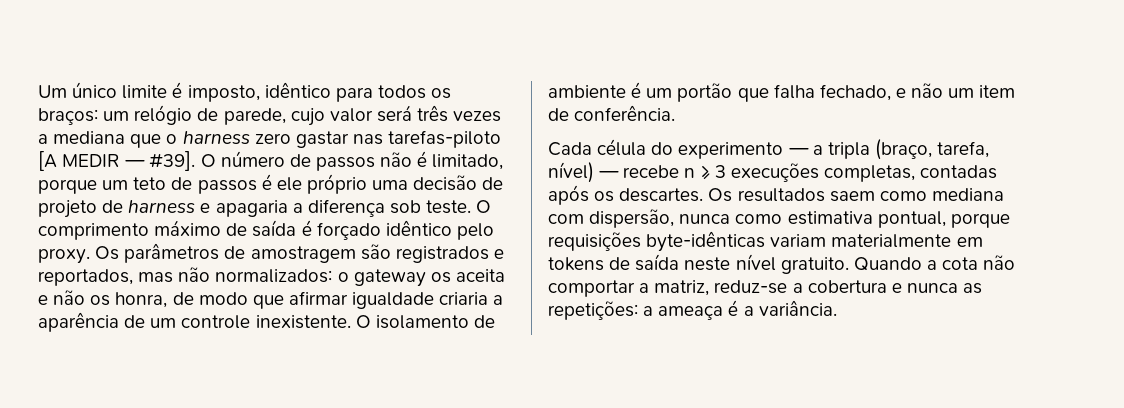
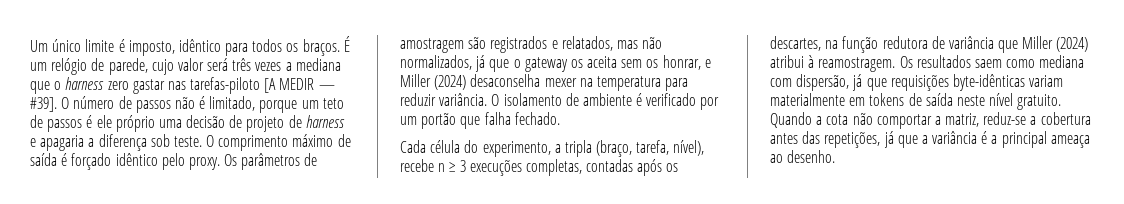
- Um único limite é imposto, idêntico para todos os braços: um relógio de parede, cujo valor será três vezes a mediana que o harness zero gastar nas tarefas-piloto [A MEDIR — #39].
+ Um único limite é imposto, idêntico para todos os braços. É um relógio de parede, cujo valor será três vezes a mediana que o harness zero gastar nas tarefas-piloto [A MEDIR — #39].
- Os parâmetros de amostragem são registrados e reportados, mas não normalizados: o gateway os aceita e não os honra, de modo que afirmar igualdade criaria a aparência de um controle inexistente.
+ Os parâmetros de amostragem são registrados e relatados, mas não normalizados, já que o gateway os aceita sem os honrar, e Miller (2024) desaconselha mexer na temperatura para reduzir variância.
- O isolamento de ambiente é um portão que falha fechado, e não um item de conferência.
+ O isolamento de ambiente é verificado por um portão que falha fechado.
- Cada célula do experimento — a tripla (braço, tarefa, nível) — recebe n ≥ 3 execuções completas, contadas após os descartes.
+ Cada célula do experimento, a tripla (braço, tarefa, nível), recebe n ≥ 3 execuções completas, contadas após os descartes, na função redutora de variância que Miller (2024) atribui à reamostragem.
- Os resultados saem como mediana com dispersão, nunca como estimativa pontual, porque requisições byte-idênticas variam materialmente em tokens de saída neste nível gratuito.
+ Os resultados saem como mediana com dispersão, já que requisições byte-idênticas variam materialmente em tokens de saída neste nível gratuito.
- Quando a cota não comportar a matriz, reduz-se a cobertura e nunca as repetições: a ameaça é a variância.
+ Quando a cota não comportar a matriz, reduz-se a cobertura antes das repetições, já que a variância é a principal ameaça ao desenho.

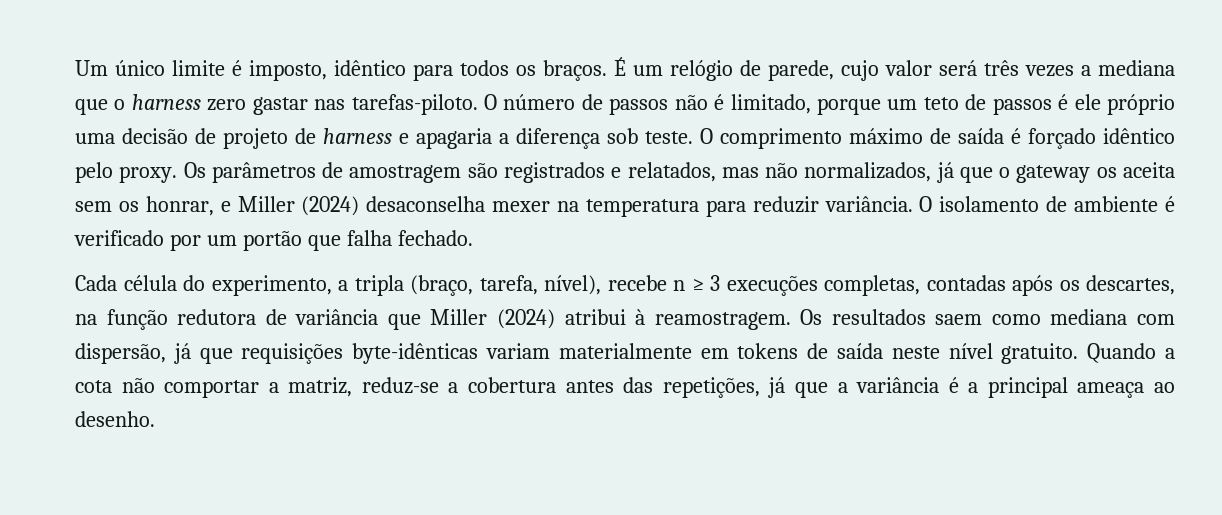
- É um relógio de parede, cujo valor será três vezes a mediana que o harness zero gastar nas tarefas-piloto [A MEDIR — #39].
+ É um relógio de parede, cujo valor será três vezes a mediana que o harness zero gastar nas tarefas-piloto.

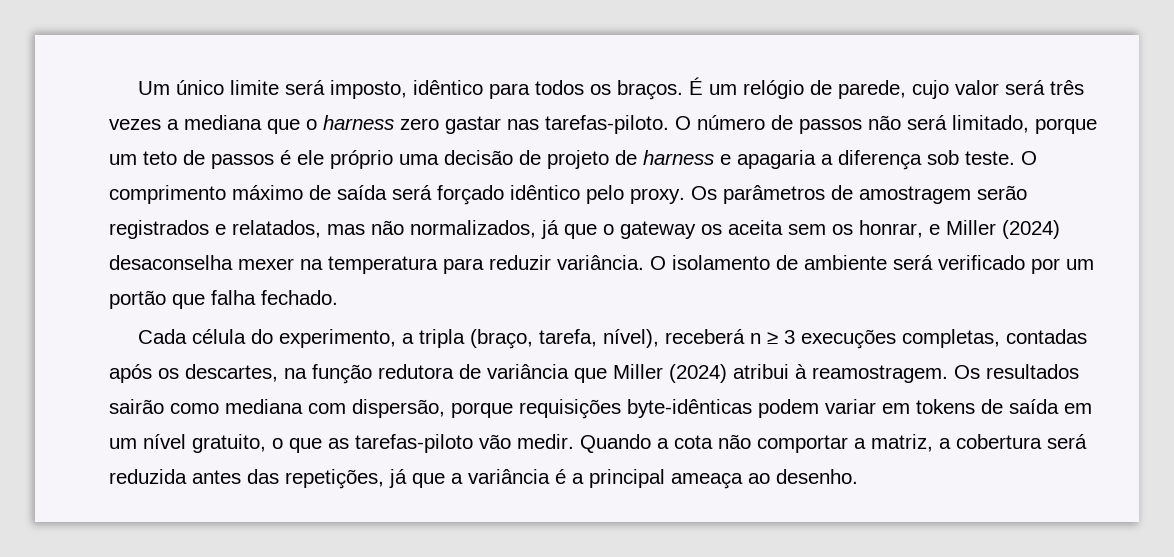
- Um único limite é imposto, idêntico para todos os braços.
+ Um único limite será imposto, idêntico para todos os braços.
- O número de passos não é limitado, porque um teto de passos é ele próprio uma decisão de projeto de harness e apagaria a diferença sob teste.
+ O número de passos não será limitado, porque um teto de passos é ele próprio uma decisão de projeto de harness e apagaria a diferença sob teste.
- O comprimento máximo de saída é forçado idêntico pelo proxy.
+ O comprimento máximo de saída será forçado idêntico pelo proxy.
- Os parâmetros de amostragem são registrados e relatados, mas não normalizados, já que o gateway os aceita sem os honrar, e Miller (2024) desaconselha mexer na temperatura para reduzir variância.
+ Os parâmetros de amostragem serão registrados e relatados, mas não normalizados, já que o gateway os aceita sem os honrar, e Miller (2024) desaconselha mexer na temperatura para reduzir variância.
- O isolamento de ambiente é verificado por um portão que falha fechado.
+ O isolamento de ambiente será verificado por um portão que falha fechado.
- Cada célula do experimento, a tripla (braço, tarefa, nível), recebe n ≥ 3 execuções completas, contadas após os descartes, na função redutora de variância que Miller (2024) atribui à reamostragem.
+ Cada célula do experimento, a tripla (braço, tarefa, nível), receberá n ≥ 3 execuções completas, contadas após os descartes, na função redutora de variância que Miller (2024) atribui à reamostragem.
- Os resultados saem como mediana com dispersão, já que requisições byte-idênticas variam materialmente em tokens de saída neste nível gratuito.
+ Os resultados sairão como mediana com dispersão, porque requisições byte-idênticas podem variar em tokens de saída em um nível gratuito, o que as tarefas-piloto vão medir.
- Quando a cota não comportar a matriz, reduz-se a cobertura antes das repetições, já que a variância é a principal ameaça ao desenho.
+ Quando a cota não comportar a matriz, a cobertura será reduzida antes das repetições, já que a variância é a principal ameaça ao desenho.

